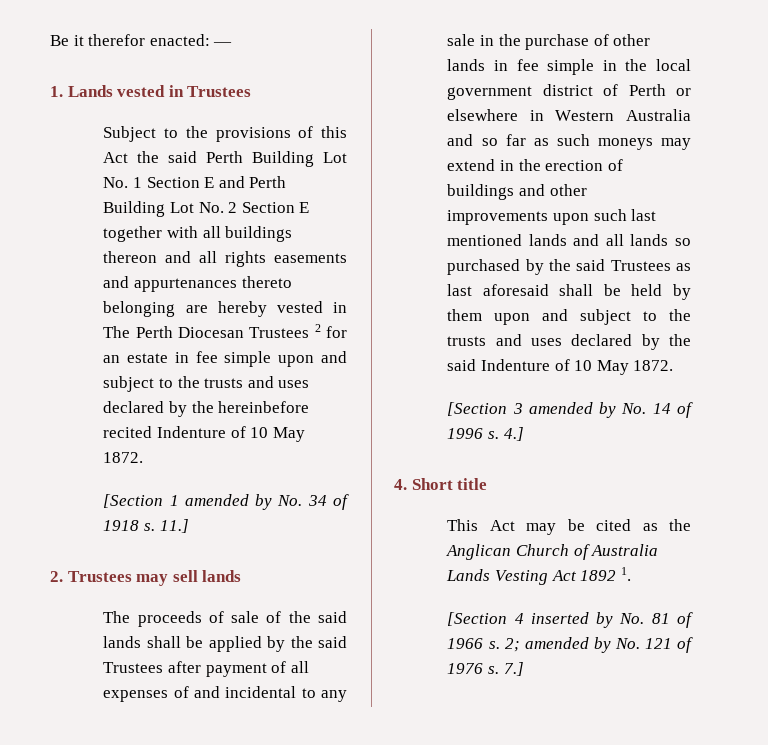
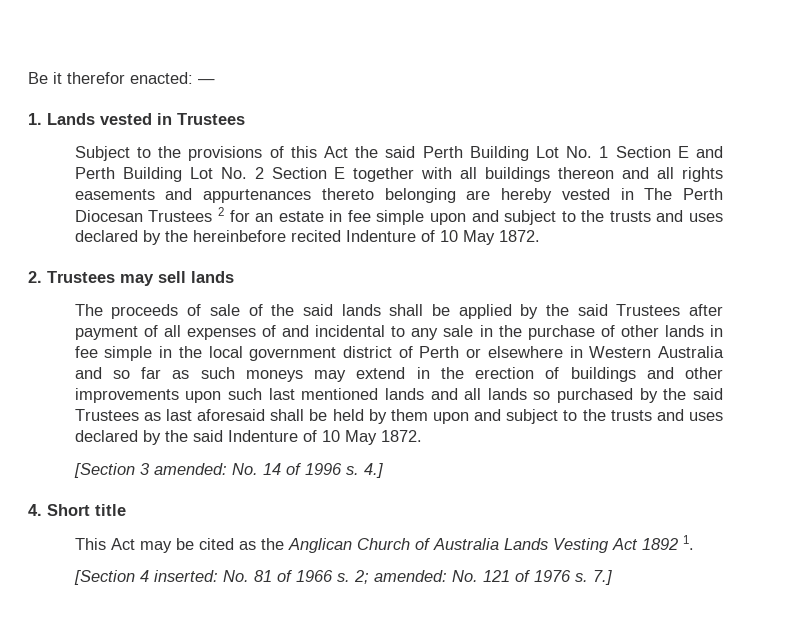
- [Section 1 amended by No. 34 of 1918 s. 11.]
- [Section 3 amended by No. 14 of 1996 s.
+ [Section 3 amended: No. 14 of 1996 s.
- [Section 4 inserted by No. 81 of 1966 s.
+ [Section 4 inserted: No. 81 of 1966 s.
- 2; amended by No. 121 of 1976 s.
+ 2; amended: No. 121 of 1976 s.

